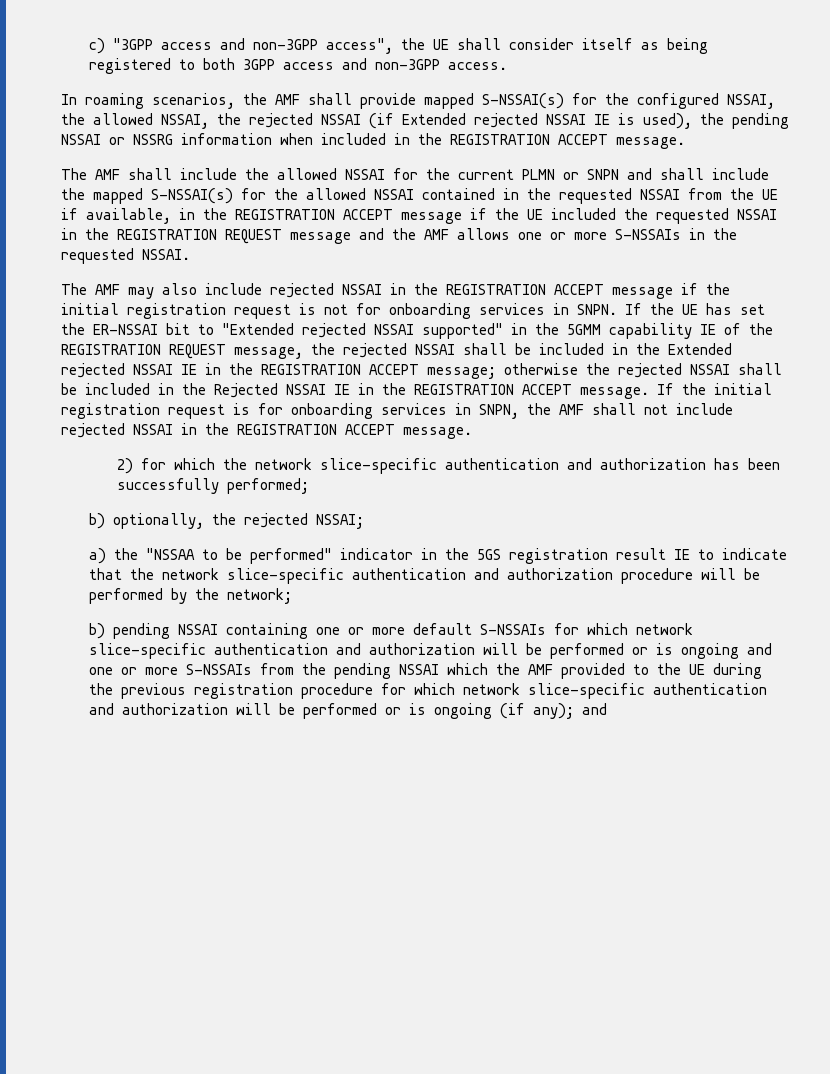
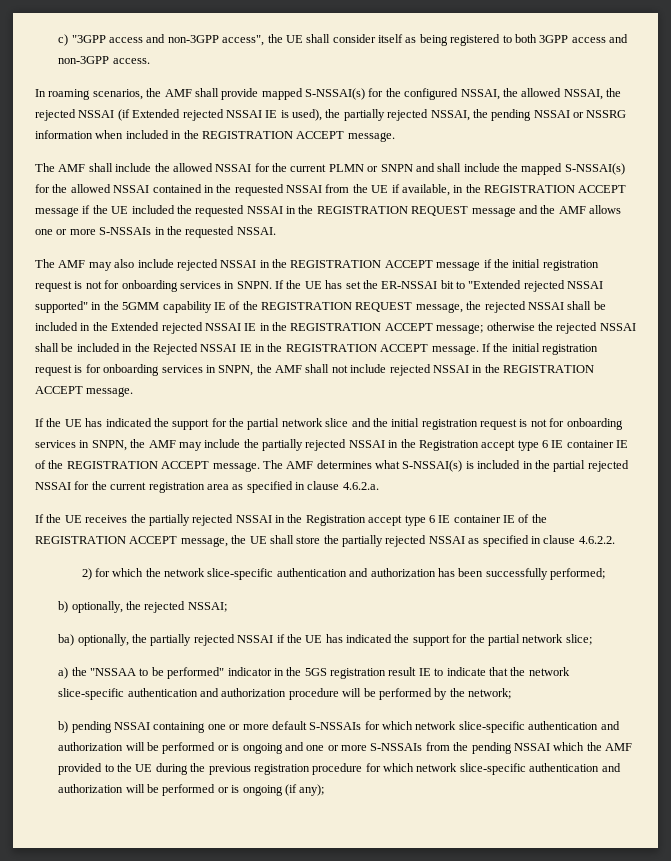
- In roaming scenarios, the AMF shall provide mapped S-NSSAI(s) for the configured NSSAI, the allowed NSSAI, the rejected NSSAI (if Extended rejected NSSAI IE is used), the pending NSSAI or NSSRG information when included in the REGISTRATION ACCEPT message.
+ In roaming scenarios, the AMF shall provide mapped S-NSSAI(s) for the configured NSSAI, the allowed NSSAI, the rejected NSSAI (if Extended rejected NSSAI IE is used), the partially rejected NSSAI, the pending NSSAI or NSSRG information when included in the REGISTRATION ACCEPT message.
+ If the UE has indicated the support for the partial network slice and the initial registration request is not for onboarding services in SNPN, the AMF may include the partially rejected NSSAI in the Registration accept type 6 IE container IE of the REGISTRATION ACCEPT message. The AMF determines what S-NSSAI(s) is included in the partial rejected NSSAI for the current registration area as specified in clause 4.6.2.a.
+ If the UE receives the partially rejected NSSAI in the Registration accept type 6 IE container IE of the REGISTRATION ACCEPT message, the UE shall store the partially rejected NSSAI as specified in clause 4.6.2.2.
+ ba) optionally, the partially rejected NSSAI if the UE has indicated the support for the partial network slice;
- b) pending NSSAI containing one or more default S-NSSAIs for which network slice-specific authentication and authorization will be performed or is ongoing and one or more S-NSSAIs from the pending NSSAI which the AMF provided to the UE during the previous registration procedure for which network slice-specific authentication and authorization will be performed or is ongoing (if any); and
+ b) pending NSSAI containing one or more default S-NSSAIs for which network slice-specific authentication and authorization will be performed or is ongoing and one or more S-NSSAIs from the pending NSSAI which the AMF provided to the UE during the previous registration procedure for which network slice-specific authentication and authorization will be performed or is ongoing (if any);

